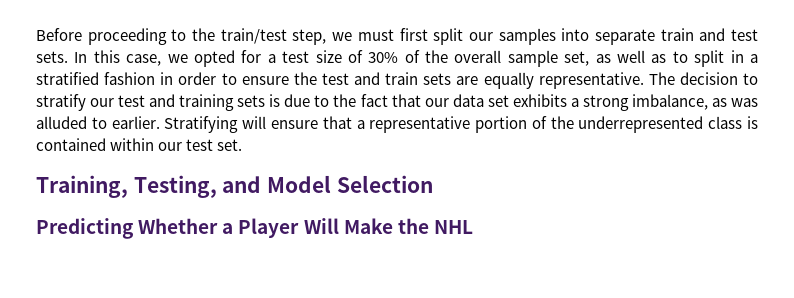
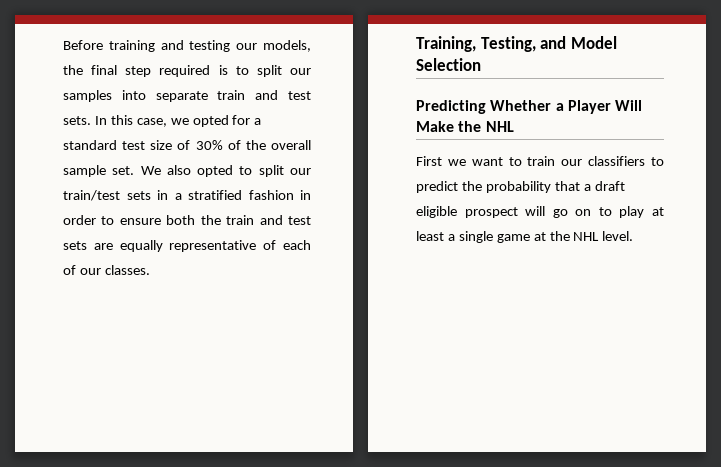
- Before proceeding to the train/test step, we must first split our samples into separate train and test sets.
+ Before training and testing our models, the final step required is to split our samples into separate train and test sets.
- In this case, we opted for a test size of 30% of the overall sample set, as well as to split in a stratified fashion in order to ensure the test and train sets are equally representative. The decision to stratify our test and training sets is due to the fact that our data set exhibits a strong imbalance, as was alluded to earlier. Stratifying will ensure that a representative portion of the underrepresented class is contained within our test set.
+ In this case, we opted for a standard test size of 30% of the overall sample set. We also opted to split our train/test sets in a stratified fashion in order to ensure both the train and test sets are equally representative of each of our classes.
+ First we want to train our classifiers to predict the probability that a draft eligible prospect will go on to play at least a single game at the NHL level.

